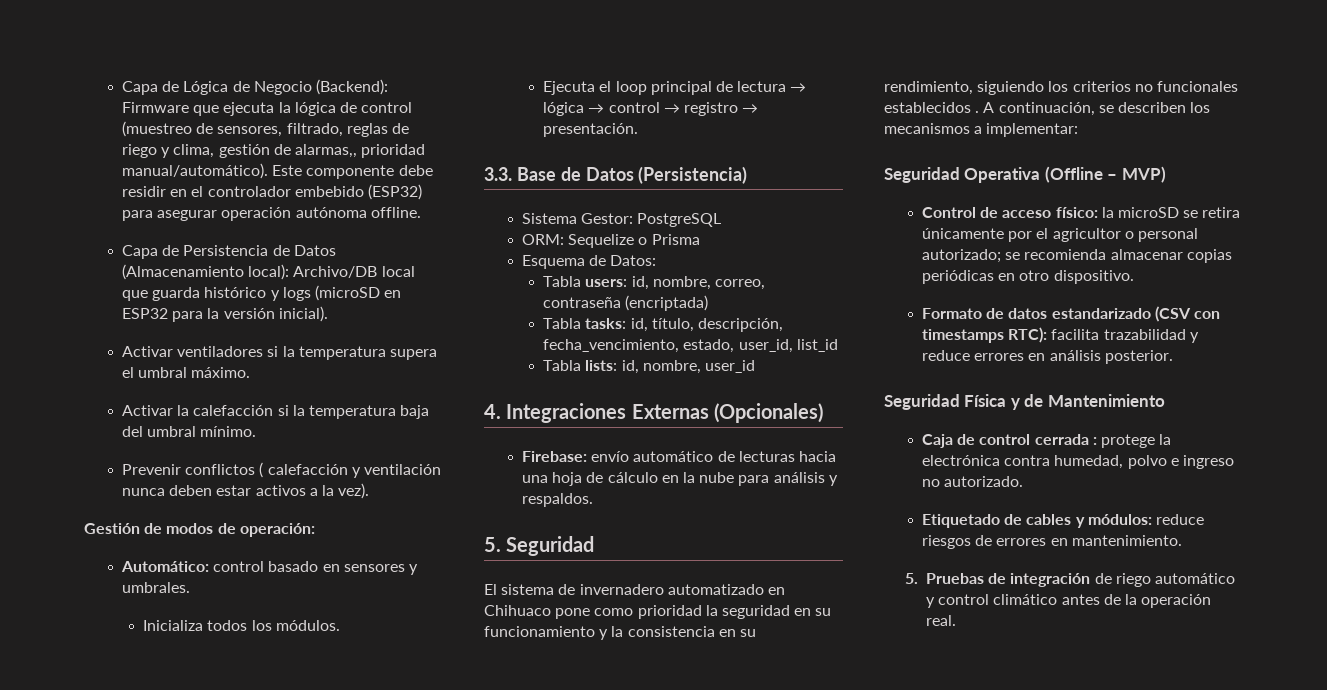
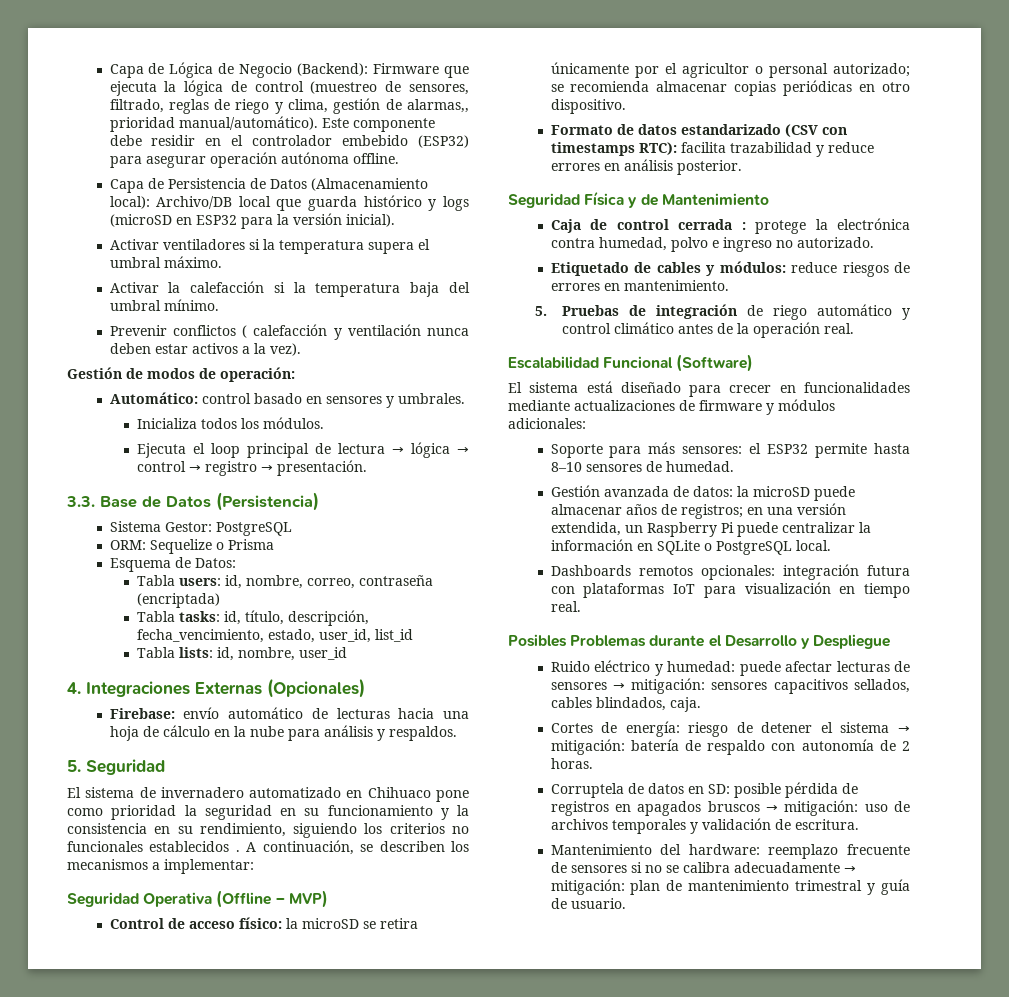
+ Escalabilidad Funcional (Software)
+ El sistema está diseñado para crecer en funcionalidades mediante actualizaciones de firmware y módulos adicionales:
+ Soporte para más sensores: el ESP32 permite hasta 8–10 sensores de humedad.
+ Gestión avanzada de datos: la microSD puede almacenar años de registros; en una versión extendida, un Raspberry Pi puede centralizar la información en SQLite o PostgreSQL local.
+ Dashboards remotos opcionales: integración futura con plataformas IoT para visualización en tiempo real.
+ Posibles Problemas durante el Desarrollo y Despliegue
+ Ruido eléctrico y humedad: puede afectar lecturas de sensores → mitigación: sensores capacitivos sellados, cables blindados, caja.
+ Cortes de energía: riesgo de detener el sistema → mitigación: batería de respaldo con autonomía de 2 horas.
+ Corruptela de datos en SD: posible pérdida de registros en apagados bruscos → mitigación: uso de archivos temporales y validación de escritura.
+ Mantenimiento del hardware: reemplazo frecuente de sensores si no se calibra adecuadamente → mitigación: plan de mantenimiento trimestral y guía de usuario.

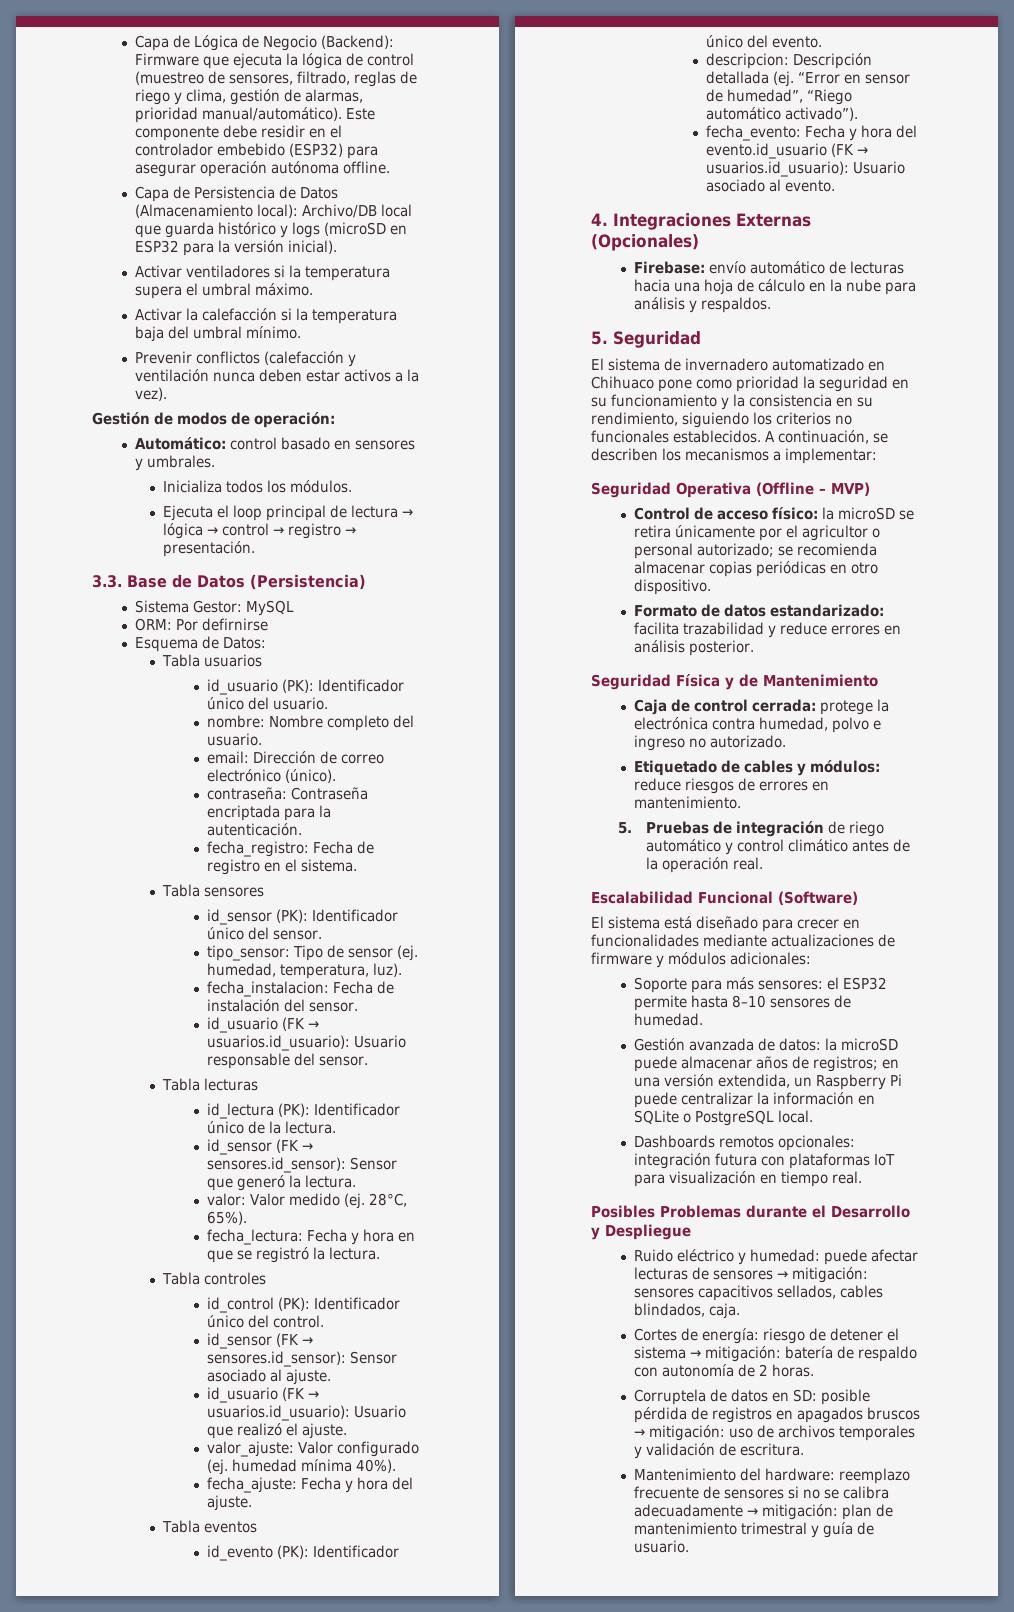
- Capa de Lógica de Negocio (Backend): Firmware que ejecuta la lógica de control (muestreo de sensores, filtrado, reglas de riego y clima, gestión de alarmas,, prioridad manual/automático).
+ Capa de Lógica de Negocio (Backend): Firmware que ejecuta la lógica de control (muestreo de sensores, filtrado, reglas de riego y clima, gestión de alarmas, prioridad manual/automático).
- Prevenir conflictos ( calefacción y ventilación nunca deben estar activos a la vez).
+ Prevenir conflictos (calefacción y ventilación nunca deben estar activos a la vez).
- Sistema Gestor: PostgreSQL
+ Sistema Gestor: MySQL
- ORM: Sequelize o Prisma
+ ORM: Por defirnirse
- Tabla users: id, nombre, correo, contraseña (encriptada)
- Tabla tasks: id, título, descripción, fecha_vencimiento, estado, user_id, list_id
- Tabla lists: id, nombre, user_id
+ Tabla usuarios
+ id_usuario (PK): Identificador único del usuario.
+ nombre: Nombre completo del usuario.
+ email: Dirección de correo electrónico (único).
+ contraseña: Contraseña encriptada para la autenticación.
+ fecha_registro: Fecha de registro en el sistema.
+ Tabla sensores
+ id_sensor (PK): Identificador único del sensor.
+ tipo_sensor: Tipo de sensor (ej. humedad, temperatura, luz).
+ fecha_instalacion: Fecha de instalación del sensor.
+ id_usuario (FK → usuarios.id_usuario): Usuario responsable del sensor.
+ Tabla lecturas
+ id_lectura (PK): Identificador único de la lectura.
+ id_sensor (FK → sensores.id_sensor): Sensor que generó la lectura.
+ valor: Valor medido (ej. 28°C, 65%).
+ fecha_lectura: Fecha y hora en que se registró la lectura.
+ Tabla controles
+ id_control (PK): Identificador único del control.
+ id_sensor (FK → sensores.id_sensor): Sensor asociado al ajuste.
+ id_usuario (FK → usuarios.id_usuario): Usuario que realizó el ajuste.
+ valor_ajuste: Valor configurado (ej. humedad mínima 40%).
+ fecha_ajuste: Fecha y hora del ajuste.
+ Tabla eventos
+ id_evento (PK): Identificador único del evento.
+ descripcion: Descripción detallada (ej. “Error en sensor de humedad”, “Riego automático activado”).
+ fecha_evento: Fecha y hora del evento.id_usuario (FK → usuarios.id_usuario): Usuario asociado al evento.
- El sistema de invernadero automatizado en Chihuaco pone como prioridad la seguridad en su funcionamiento y la consistencia en su rendimiento, siguiendo los criterios no funcionales establecidos .
+ El sistema de invernadero automatizado en Chihuaco pone como prioridad la seguridad en su funcionamiento y la consistencia en su rendimiento, siguiendo los criterios no funcionales establecidos.
- Formato de datos estandarizado (CSV con timestamps RTC): facilita trazabilidad y reduce errores en análisis posterior.
+ Formato de datos estandarizado: facilita trazabilidad y reduce errores en análisis posterior.
- Caja de control cerrada : protege la electrónica contra humedad, polvo e ingreso no autorizado.
+ Caja de control cerrada: protege la electrónica contra humedad, polvo e ingreso no autorizado.

